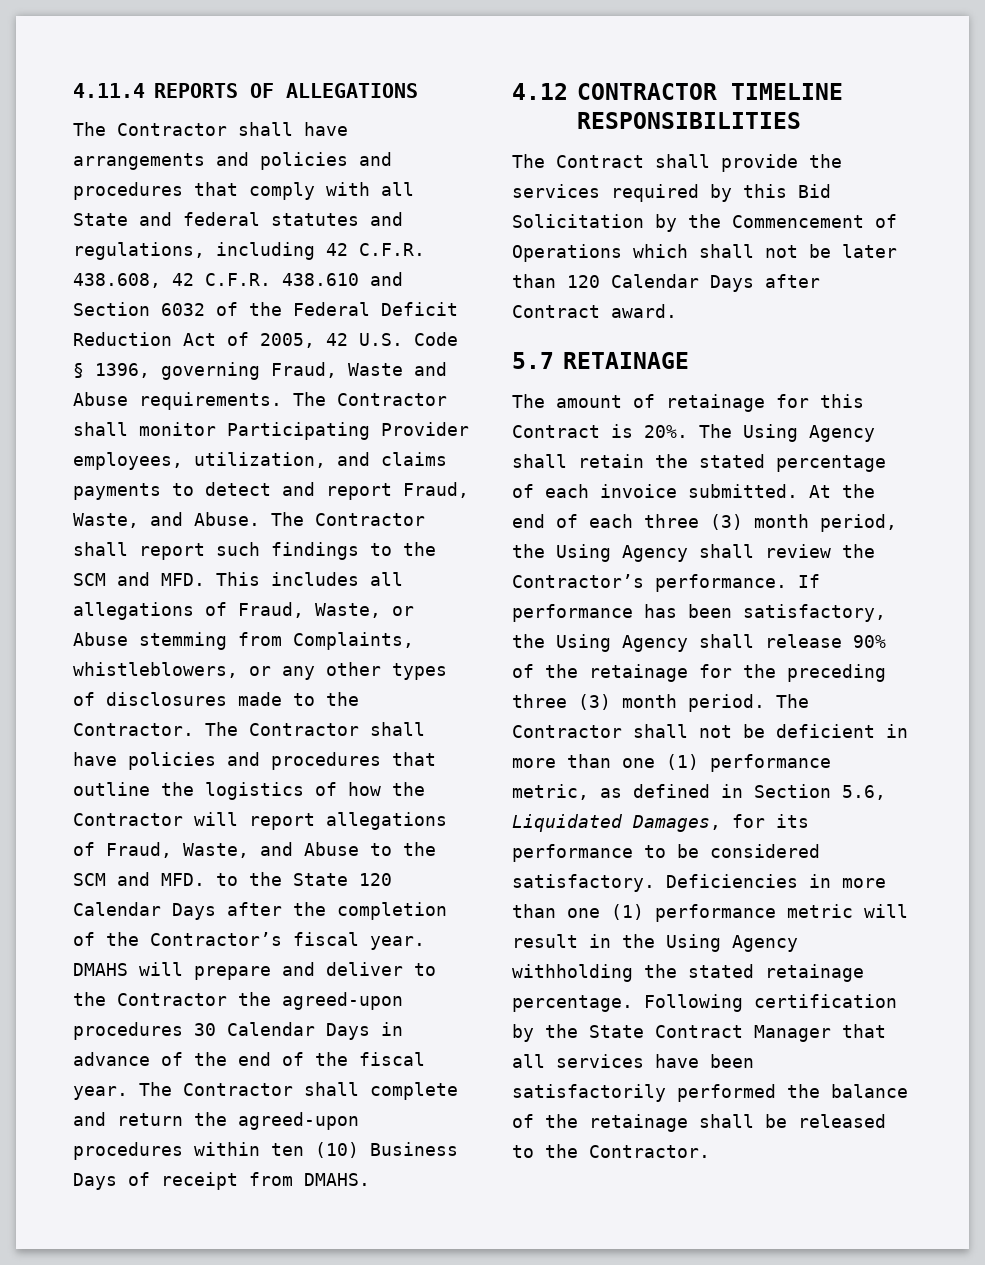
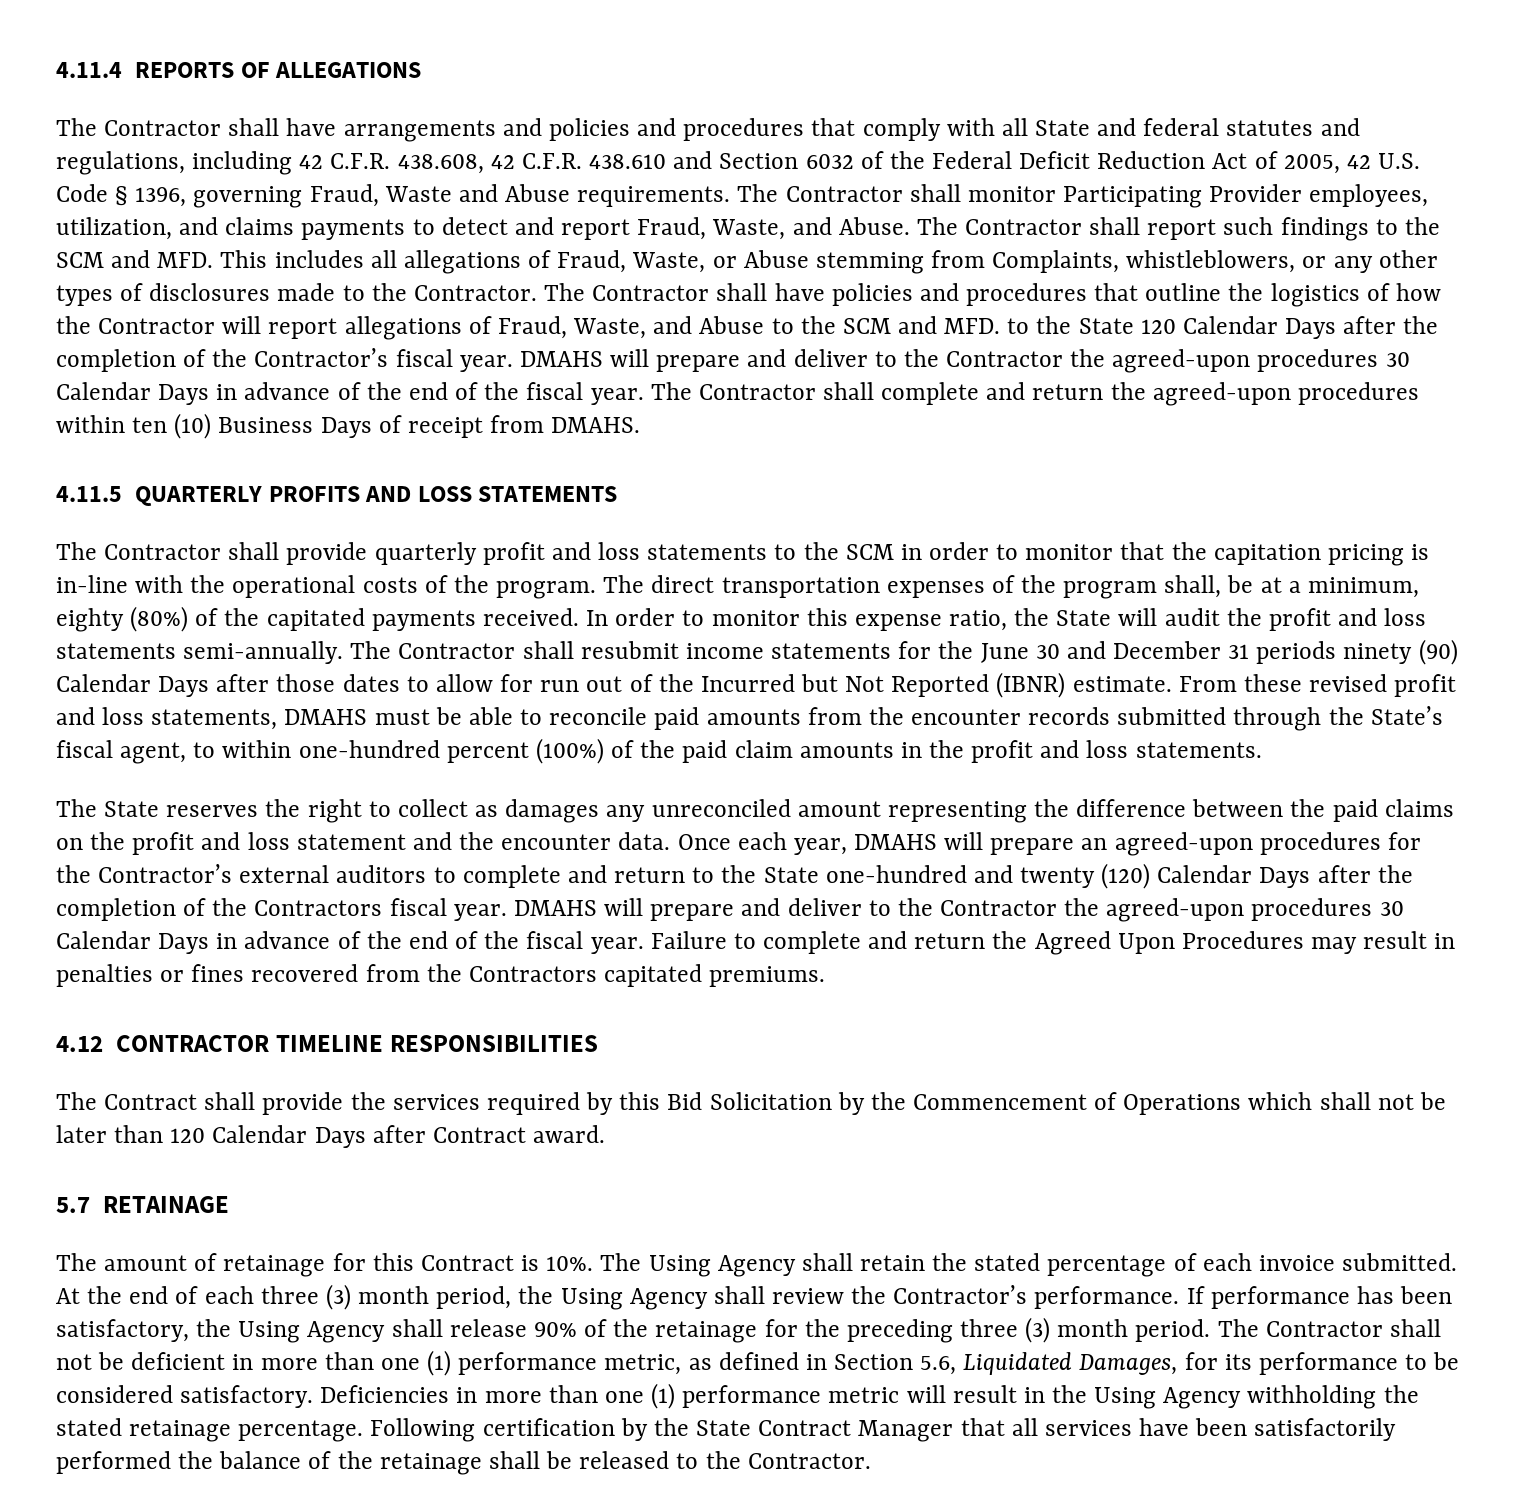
+ 4.11.5 QUARTERLY PROFITS AND LOSS STATEMENTS
+ The Contractor shall provide quarterly profit and loss statements to the SCM in order to monitor that the capitation pricing is in-line with the operational costs of the program. The direct transportation expenses of the program shall, be at a minimum, eighty (80%) of the capitated payments received. In order to monitor this expense ratio, the State will audit the profit and loss statements semi-annually. The Contractor shall resubmit income statements for the June 30 and December 31 periods ninety (90) Calendar Days after those dates to allow for run out of the Incurred but Not Reported (IBNR) estimate. From these revised profit and loss statements, DMAHS must be able to reconcile paid amounts from the encounter records submitted through the State’s fiscal agent, to within one-hundred percent (100%) of the paid claim amounts in the profit and loss statements.
+ The State reserves the right to collect as damages any unreconciled amount representing the difference between the paid claims on the profit and loss statement and the encounter data. Once each year, DMAHS will prepare an agreed-upon procedures for the Contractor’s external auditors to complete and return to the State one-hundred and twenty (120) Calendar Days after the completion of the Contractors fiscal year. DMAHS will prepare and deliver to the Contractor the agreed-upon procedures 30 Calendar Days in advance of the end of the fiscal year. Failure to complete and return the Agreed Upon Procedures may result in penalties or fines recovered from the Contractors capitated premiums.
- The amount of retainage for this Contract is 20%.
+ The amount of retainage for this Contract is 10%.

